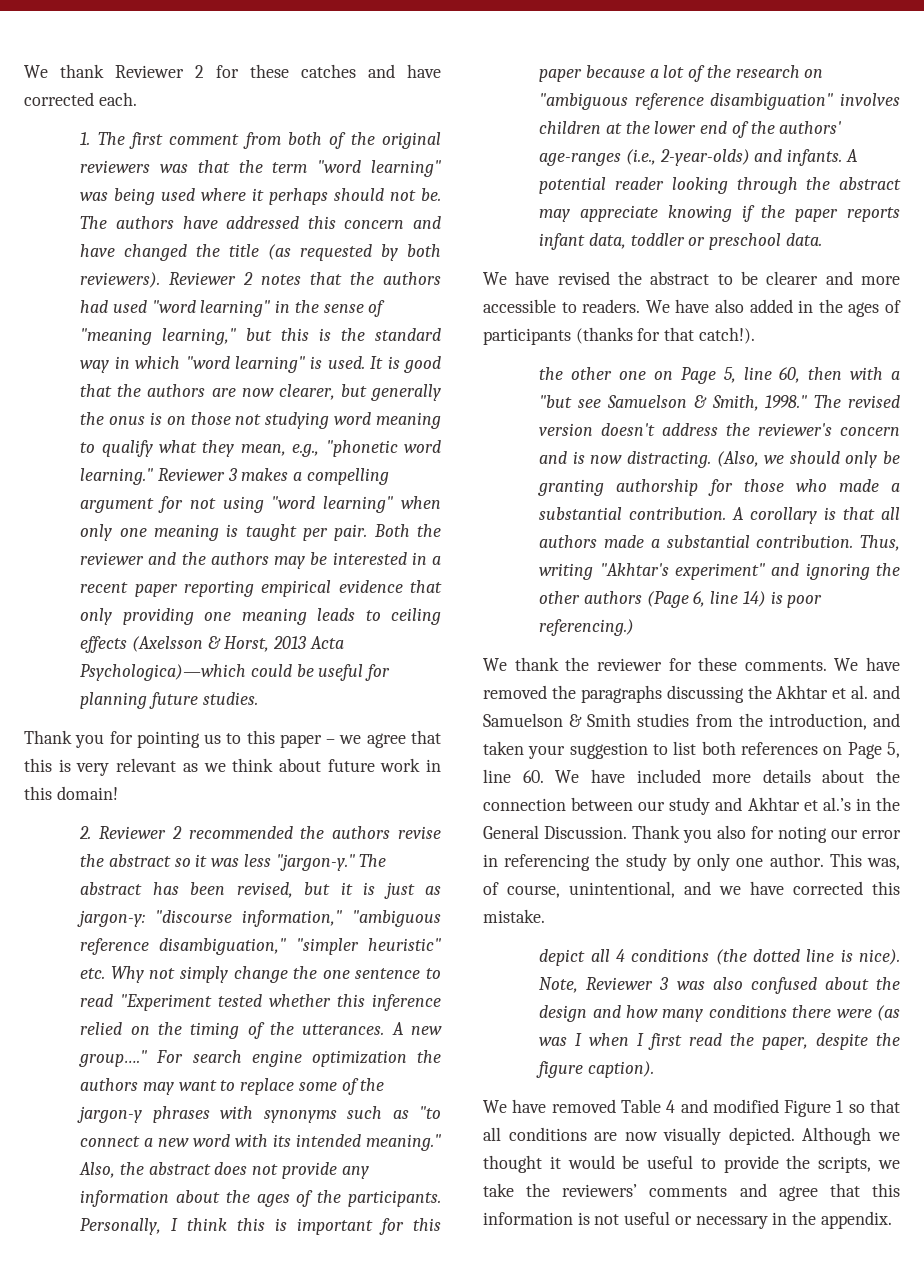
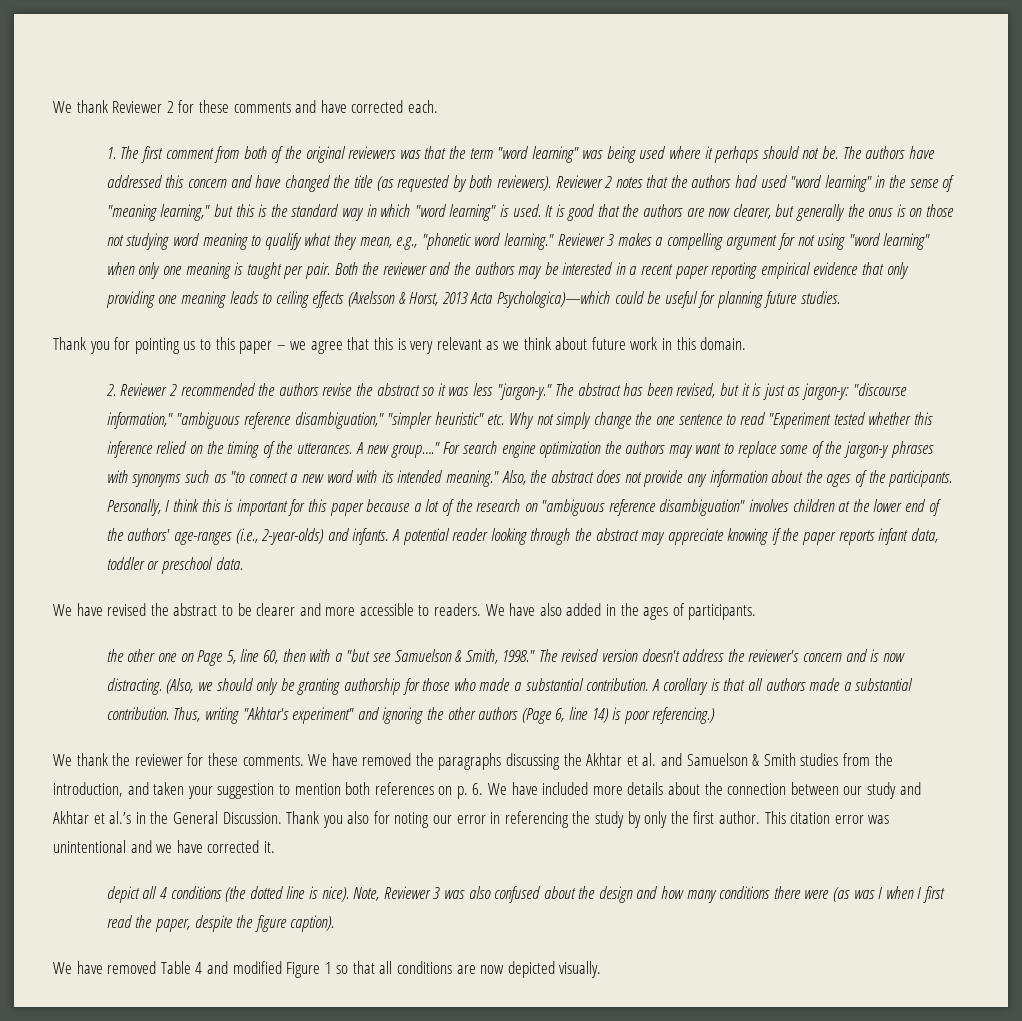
- We thank Reviewer 2 for these catches and have corrected each.
+ We thank Reviewer 2 for these comments and have corrected each.
- Thank you for pointing us to this paper – we agree that this is very relevant as we think about future work in this domain!
+ Thank you for pointing us to this paper – we agree that this is very relevant as we think about future work in this domain.
- We have also added in the ages of participants (thanks for that catch!).
+ We have also added in the ages of participants.
- We have removed the paragraphs discussing the Akhtar et al. and Samuelson & Smith studies from the introduction, and taken your suggestion to list both references on Page 5, line 60. We have included more details about the connection between our study and Akhtar et al.’s in the General Discussion.
+ We have removed the paragraphs discussing the Akhtar et al. and Samuelson & Smith studies from the introduction, and taken your suggestion to mention both references on p. 6. We have included more details about the connection between our study and Akhtar et al.’s in the General Discussion.
- Thank you also for noting our error in referencing the study by only one author. This was, of course, unintentional, and we have corrected this mistake.
+ Thank you also for noting our error in referencing the study by only the first author. This citation error was unintentional and we have corrected it.
- We have removed Table 4 and modified Figure 1 so that all conditions are now visually depicted. Although we thought it would be useful to provide the scripts, we take the reviewers’ comments and agree that this information is not useful or necessary in the appendix.
+ We have removed Table 4 and modified Figure 1 so that all conditions are now depicted visually.

